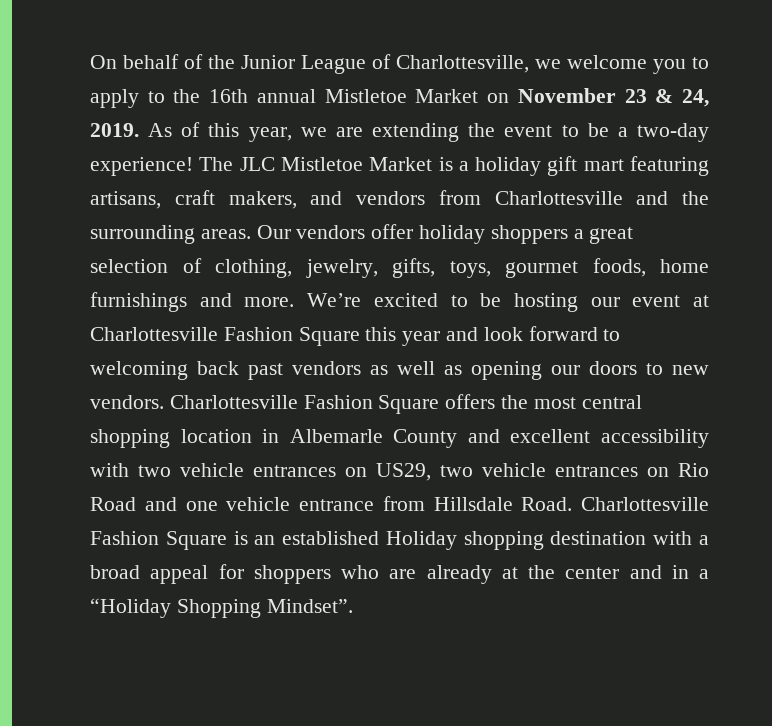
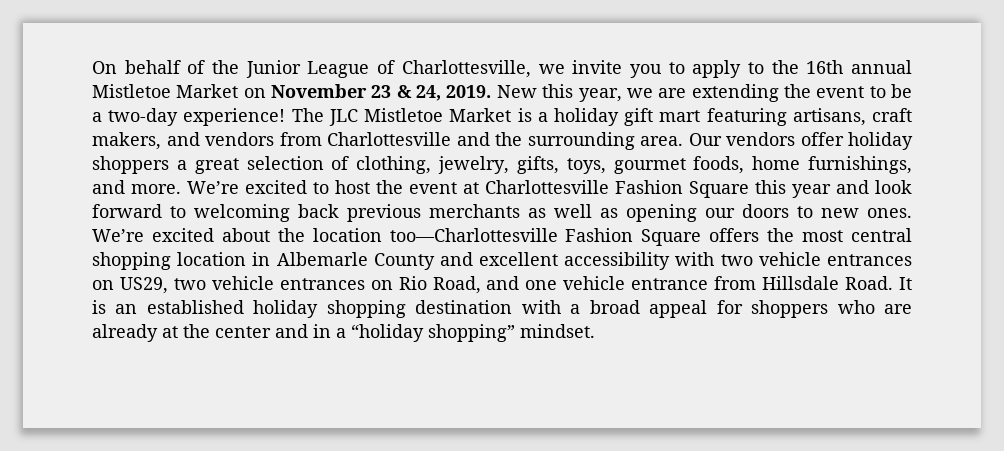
- On behalf of the Junior League of Charlottesville, we welcome you to apply to the 16th annual Mistletoe Market on November 23 & 24, 2019.
+ On behalf of the Junior League of Charlottesville, we invite you to apply to the 16th annual Mistletoe Market on November 23 & 24, 2019.
- As of this year, we are extending the event to be a two-day experience!
+ New this year, we are extending the event to be a two-day experience!
- The JLC Mistletoe Market is a holiday gift mart featuring artisans, craft makers, and vendors from Charlottesville and the surrounding areas.
+ The JLC Mistletoe Market is a holiday gift mart featuring artisans, craft makers, and vendors from Charlottesville and the surrounding area.
- Our vendors offer holiday shoppers a great selection of clothing, jewelry, gifts, toys, gourmet foods, home furnishings and more.
+ Our vendors offer holiday shoppers a great selection of clothing, jewelry, gifts, toys, gourmet foods, home furnishings, and more.
- We’re excited to be hosting our event at Charlottesville Fashion Square this year and look forward to welcoming back past vendors as well as opening our doors to new vendors. Charlottesville Fashion Square offers the most central shopping location in Albemarle County and excellent accessibility with two vehicle entrances on US29, two vehicle entrances on Rio Road and one vehicle entrance from Hillsdale Road.
+ We’re excited to host the event at Charlottesville Fashion Square this year and look forward to welcoming back previous merchants as well as opening our doors to new ones. We’re excited about the location too—Charlottesville Fashion Square offers the most central shopping location in Albemarle County and excellent accessibility with two vehicle entrances on US29, two vehicle entrances on Rio Road, and one vehicle entrance from Hillsdale Road.
- Charlottesville Fashion Square is an established Holiday shopping destination with a broad appeal for shoppers who are already at the center and in a “Holiday Shopping Mindset”.
+ It is an established holiday shopping destination with a broad appeal for shoppers who are already at the center and in a “holiday shopping” mindset.

